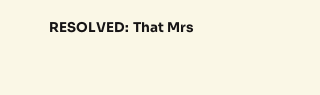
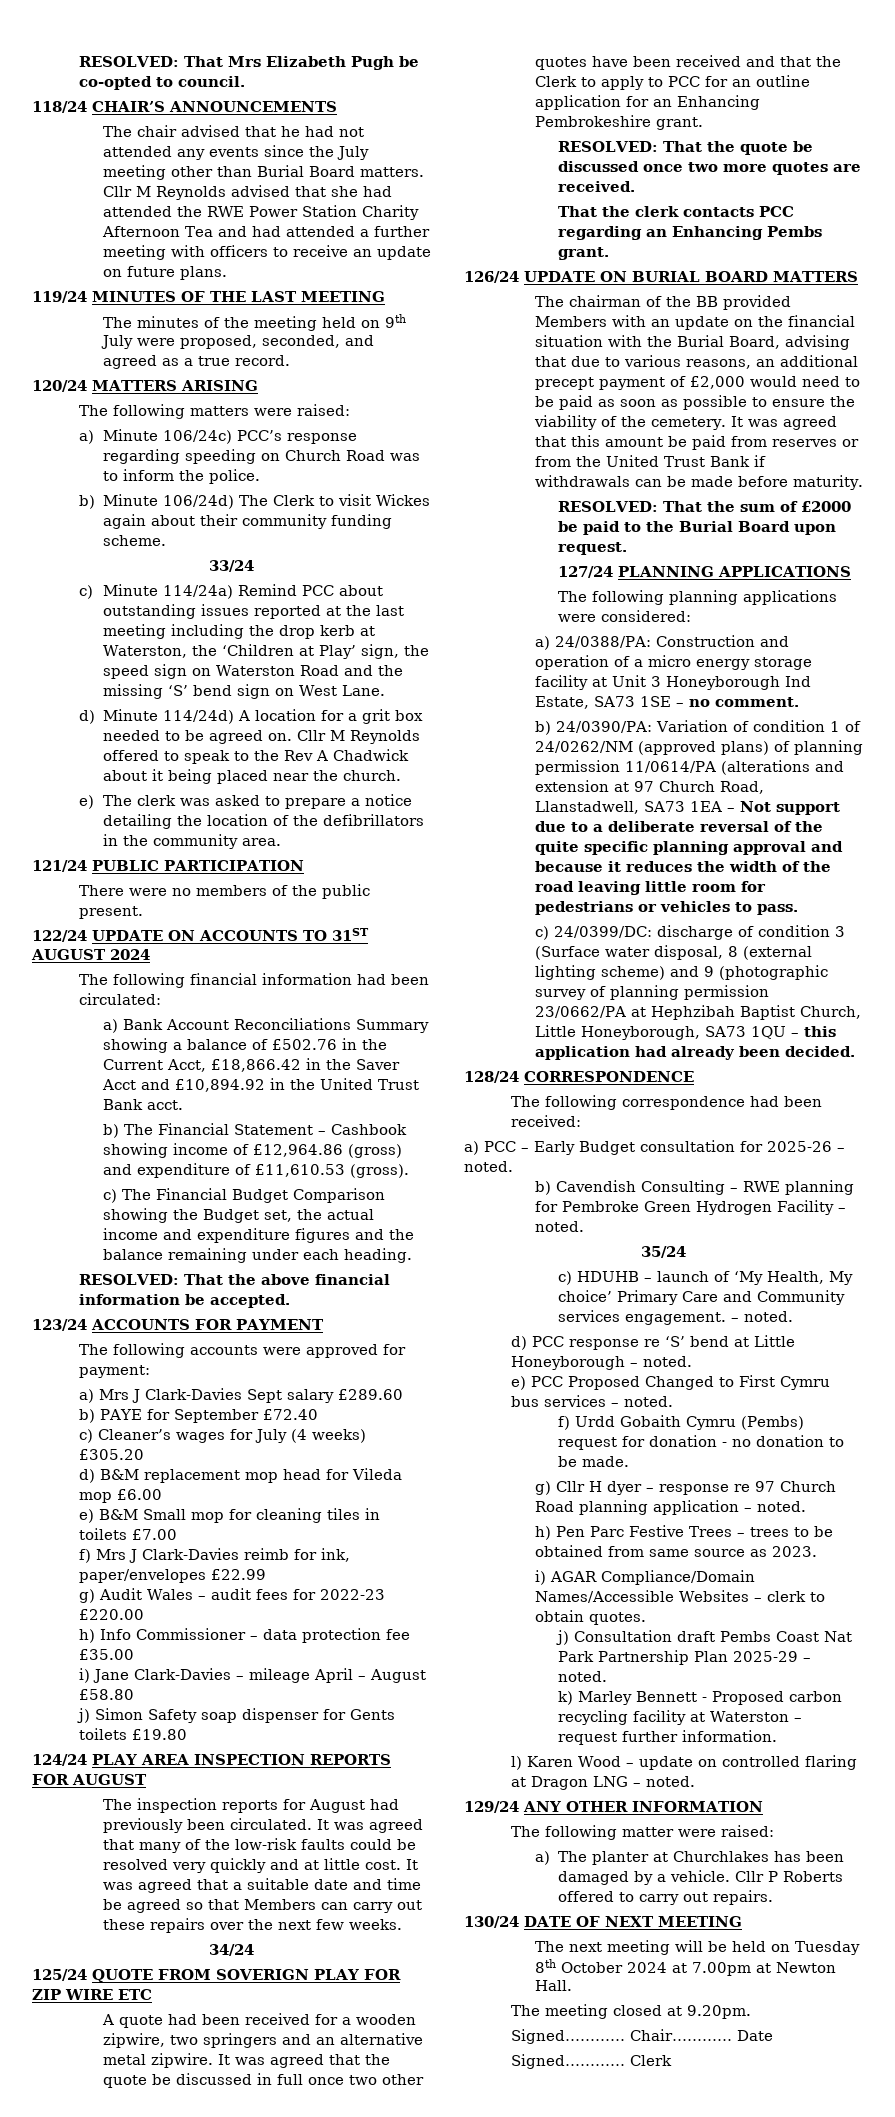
- RESOLVED: That Mrs
+ RESOLVED: That Mrs Elizabeth Pugh be co-opted to council.
+ 118/24 CHAIR’S ANNOUNCEMENTS
+ The chair advised that he had not attended any events since the July meeting other than Burial Board matters. Cllr M Reynolds advised that she had attended the RWE Power Station Charity Afternoon Tea and had attended a further meeting with officers to receive an update on future plans.
+ 119/24 MINUTES OF THE LAST MEETING
+ The minutes of the meeting held on 9th July were proposed, seconded, and agreed as a true record.
+ 120/24 MATTERS ARISING
+ The following matters were raised:
+ a) Minute 106/24c) PCC’s response regarding speeding on Church Road was to inform the police.
+ b) Minute 106/24d) The Clerk to visit Wickes again about their community funding scheme.
+ 33/24
+ c) Minute 114/24a) Remind PCC about outstanding issues reported at the last meeting including the drop kerb at Waterston, the ‘Children at Play’ sign, the speed sign on Waterston Road and the missing ‘S’ bend sign on West Lane.
+ d) Minute 114/24d) A location for a grit box needed to be agreed on. Cllr M Reynolds offered to speak to the Rev A Chadwick about it being placed near the church.
+ e) The clerk was asked to prepare a notice detailing the location of the defibrillators in the community area.
+ 121/24 PUBLIC PARTICIPATION
+ There were no members of the public present.
+ 122/24 UPDATE ON ACCOUNTS TO 31ST AUGUST 2024
+ The following financial information had been circulated:
+ a) Bank Account Reconciliations Summary showing a balance of £502.76 in the Current Acct, £18,866.42 in the Saver Acct and £10,894.92 in the United Trust Bank acct.
+ b) The Financial Statement – Cashbook showing income of £12,964.86 (gross) and expenditure of £11,610.53 (gross).
+ c) The Financial Budget Comparison showing the Budget set, the actual income and expenditure figures and the balance remaining under each heading.
+ RESOLVED: That the above financial information be accepted.
+ 123/24 ACCOUNTS FOR PAYMENT
+ The following accounts were approved for payment:
+ a) Mrs J Clark-Davies Sept salary £289.60
+ b) PAYE for September £72.40
+ c) Cleaner’s wages for July (4 weeks) £305.20
+ d) B&M replacement mop head for Vileda mop £6.00
+ e) B&M Small mop for cleaning tiles in toilets £7.00
+ f) Mrs J Clark-Davies reimb for ink, paper/envelopes £22.99
+ g) Audit Wales – audit fees for 2022-23 £220.00
+ h) Info Commissioner – data protection fee £35.00
+ i) Jane Clark-Davies – mileage April – August £58.80
+ j) Simon Safety soap dispenser for Gents toilets £19.80
+ 124/24 PLAY AREA INSPECTION REPORTS FOR AUGUST
+ The inspection reports for August had previously been circulated. It was agreed that many of the low-risk faults could be resolved very quickly and at little cost. It was agreed that a suitable date and time be agreed so that Members can carry out these repairs over the next few weeks.
+ 34/24
+ 125/24 QUOTE FROM SOVERIGN PLAY FOR ZIP WIRE ETC
+ A quote had been received for a wooden zipwire, two springers and an alternative metal zipwire. It was agreed that the quote be discussed in full once two other quotes have been received and that the Clerk to apply to PCC for an outline application for an Enhancing Pembrokeshire grant.
+ RESOLVED: That the quote be discussed once two more quotes are received.
+ That the clerk contacts PCC regarding an Enhancing Pembs grant.
+ 126/24 UPDATE ON BURIAL BOARD MATTERS
+ The chairman of the BB provided Members with an update on the financial situation with the Burial Board, advising that due to various reasons, an additional precept payment of £2,000 would need to be paid as soon as possible to ensure the viability of the cemetery. It was agreed that this amount be paid from reserves or from the United Trust Bank if withdrawals can be made before maturity.
+ RESOLVED: That the sum of £2000 be paid to the Burial Board upon request.
+ 127/24 PLANNING APPLICATIONS
+ The following planning applications were considered:
+ a) 24/0388/PA: Construction and operation of a micro energy storage facility at Unit 3 Honeyborough Ind Estate, SA73 1SE – no comment.
+ b) 24/0390/PA: Variation of condition 1 of 24/0262/NM (approved plans) of planning permission 11/0614/PA (alterations and extension at 97 Church Road, Llanstadwell, SA73 1EA – Not support due to a deliberate reversal of the quite specific planning approval and because it reduces the width of the road leaving little room for pedestrians or vehicles to pass.
+ c) 24/0399/DC: discharge of condition 3 (Surface water disposal, 8 (external lighting scheme) and 9 (photographic survey of planning permission 23/0662/PA at Hephzibah Baptist Church, Little Honeyborough, SA73 1QU – this application had already been decided.
+ 128/24 CORRESPONDENCE
+ The following correspondence had been received:
+ a) PCC – Early Budget consultation for 2025-26 – noted.
+ b) Cavendish Consulting – RWE planning for Pembroke Green Hydrogen Facility – noted.
+ 35/24
+ c) HDUHB – launch of ‘My Health, My choice’ Primary Care and Community services engagement. – noted.
+ d) PCC response re ‘S’ bend at Little Honeyborough – noted.
+ e) PCC Proposed Changed to First Cymru bus services – noted.
+ f) Urdd Gobaith Cymru (Pembs) request for donation - no donation to be made.
+ g) Cllr H dyer – response re 97 Church Road planning application – noted.
+ h) Pen Parc Festive Trees – trees to be obtained from same source as 2023.
+ i) AGAR Compliance/Domain Names/Accessible Websites – clerk to obtain quotes.
+ j) Consultation draft Pembs Coast Nat Park Partnership Plan 2025-29 – noted.
+ k) Marley Bennett - Proposed carbon recycling facility at Waterston – request further information.
+ l) Karen Wood – update on controlled flaring at Dragon LNG – noted.
+ 129/24 ANY OTHER INFORMATION
+ The following matter were raised:
+ a) The planter at Churchlakes has been damaged by a vehicle. Cllr P Roberts offered to carry out repairs.
+ 130/24 DATE OF NEXT MEETING
+ The next meeting will be held on Tuesday 8th October 2024 at 7.00pm at Newton Hall.
+ The meeting closed at 9.20pm.
+ Signed………… Chair………… Date
+ Signed………… Clerk

